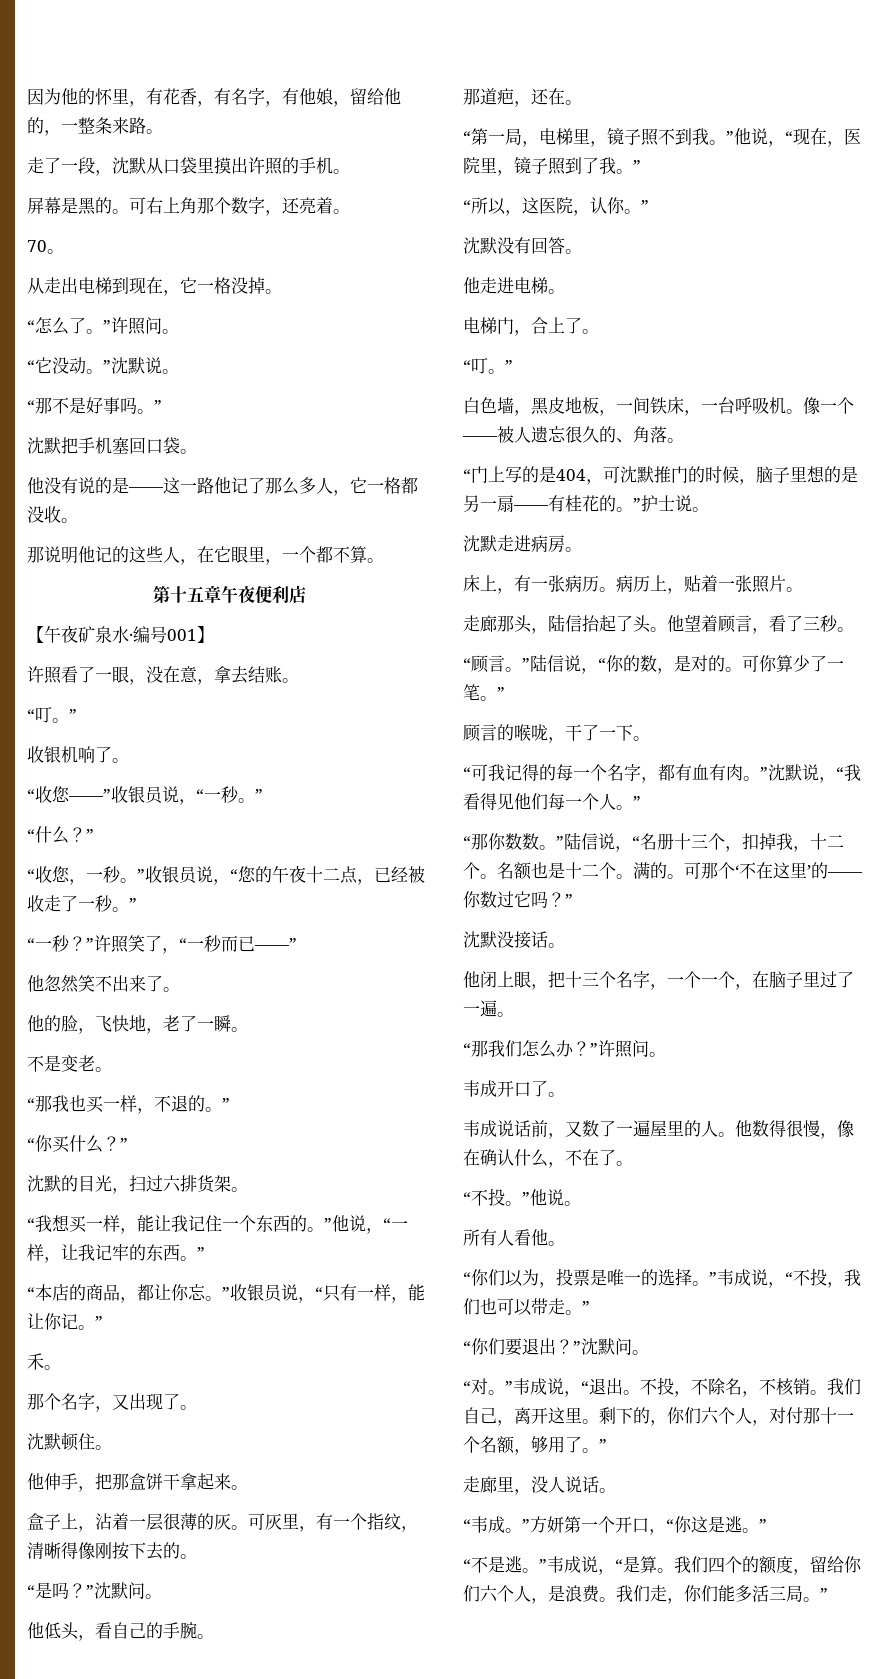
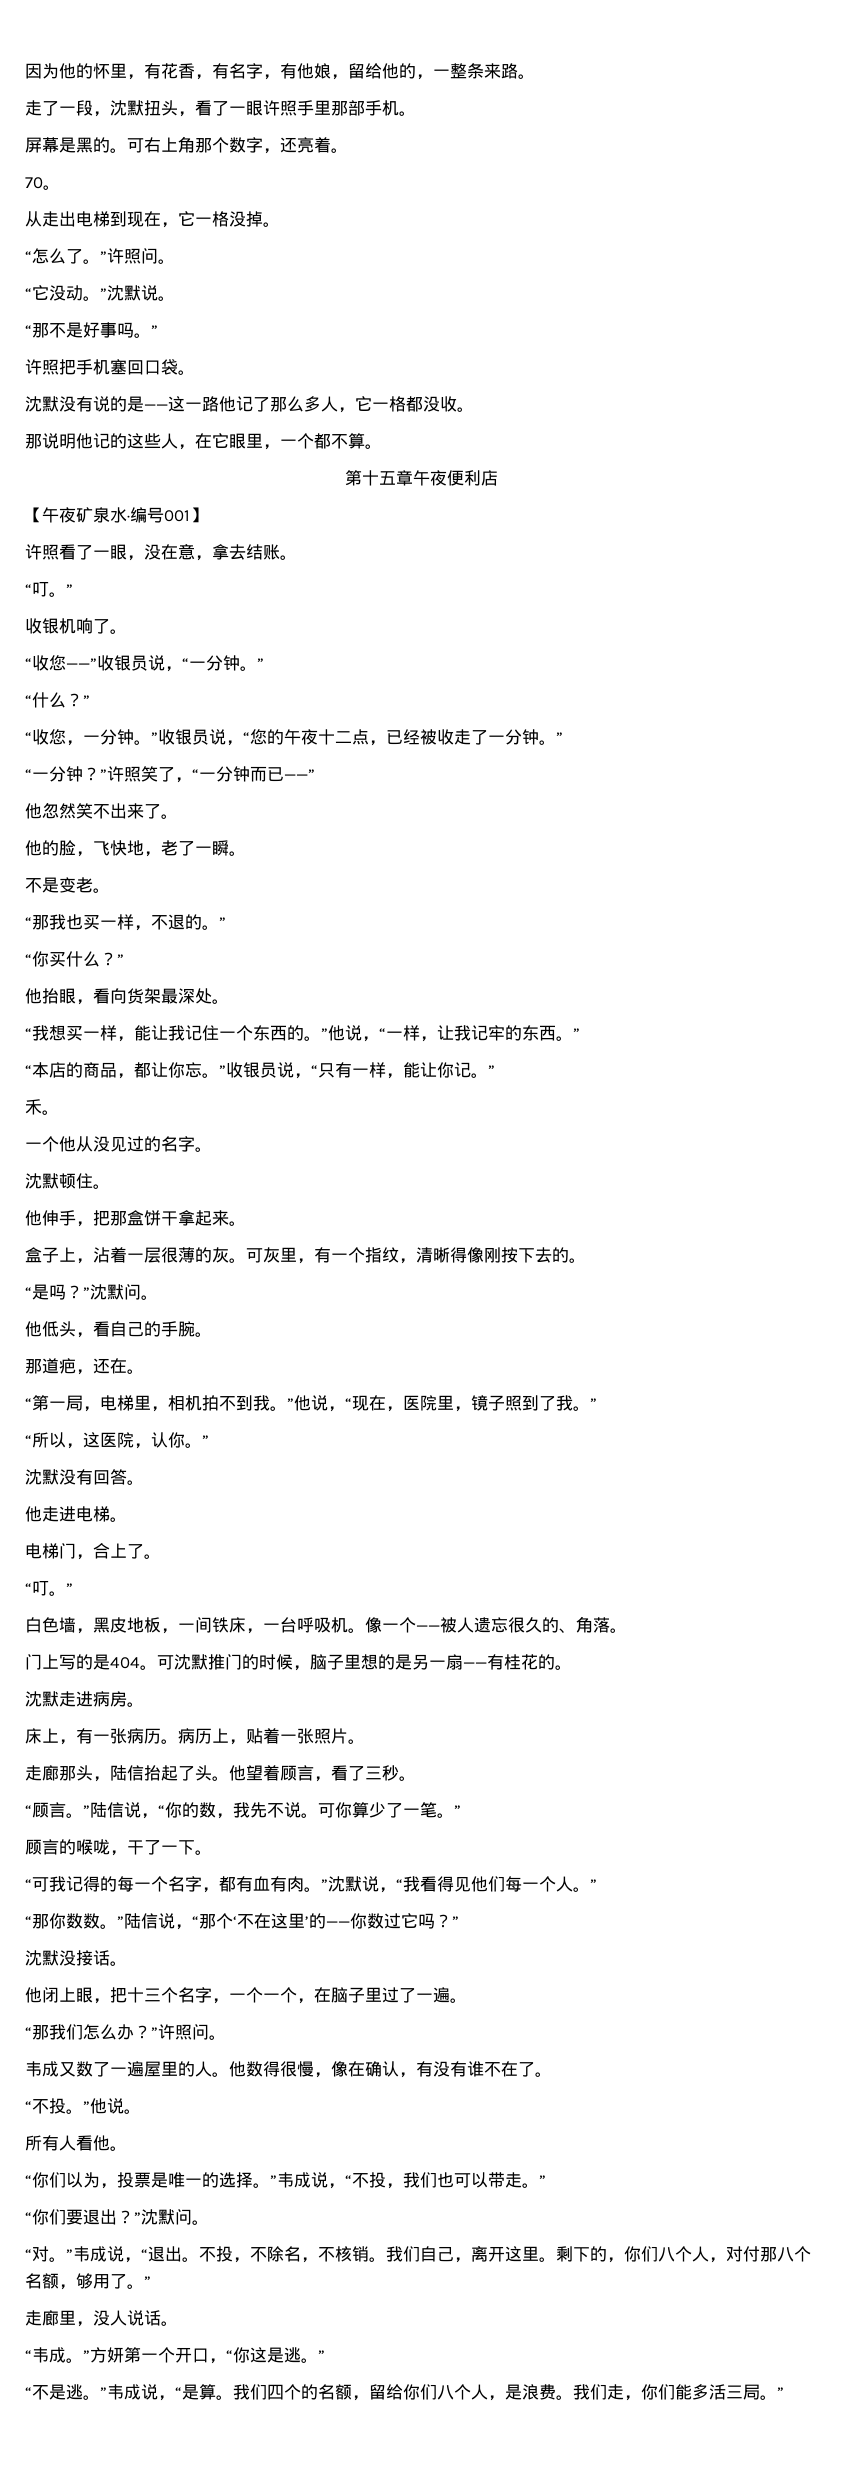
- 走了一段，沈默从口袋里摸出许照的手机。
+ 走了一段，沈默扭头，看了一眼许照手里那部手机。
- 沈默把手机塞回口袋。
+ 许照把手机塞回口袋。
- 他没有说的是——这一路他记了那么多人，它一格都没收。
+ 沈默没有说的是——这一路他记了那么多人，它一格都没收。
- “收您——”收银员说，“一秒。”
+ “收您——”收银员说，“一分钟。”
- “收您，一秒。”收银员说，“您的午夜十二点，已经被收走了一秒。”
+ “收您，一分钟。”收银员说，“您的午夜十二点，已经被收走了一分钟。”
- “一秒？”许照笑了，“一秒而已——”
+ “一分钟？”许照笑了，“一分钟而已——”
- 沈默的目光，扫过六排货架。
+ 他抬眼，看向货架最深处。
- 那个名字，又出现了。
+ 一个他从没见过的名字。
- “第一局，电梯里，镜子照不到我。”他说，“现在，医院里，镜子照到了我。”
+ “第一局，电梯里，相机拍不到我。”他说，“现在，医院里，镜子照到了我。”
- “门上写的是404，可沈默推门的时候，脑子里想的是另一扇——有桂花的。”护士说。
+ 门上写的是404。可沈默推门的时候，脑子里想的是另一扇——有桂花的。
- “顾言。”陆信说，“你的数，是对的。
+ “顾言。”陆信说，“你的数，我先不说。
- “那你数数。”陆信说，“名册十三个，扣掉我，十二个。名额也是十二个。满的。可那个‘不在这里’的——你数过它吗？”
+ “那你数数。”陆信说，“那个‘不在这里’的——你数过它吗？”
- 韦成开口了。
- 韦成说话前，又数了一遍屋里的人。
+ 韦成又数了一遍屋里的人。
- 他数得很慢，像在确认什么，不在了。
+ 他数得很慢，像在确认，有没有谁不在了。
- 剩下的，你们六个人，对付那十一个名额，够用了。”
+ 剩下的，你们八个人，对付那八个名额，够用了。”
- 我们四个的额度，留给你们六个人，是浪费。
+ 我们四个的名额，留给你们八个人，是浪费。

